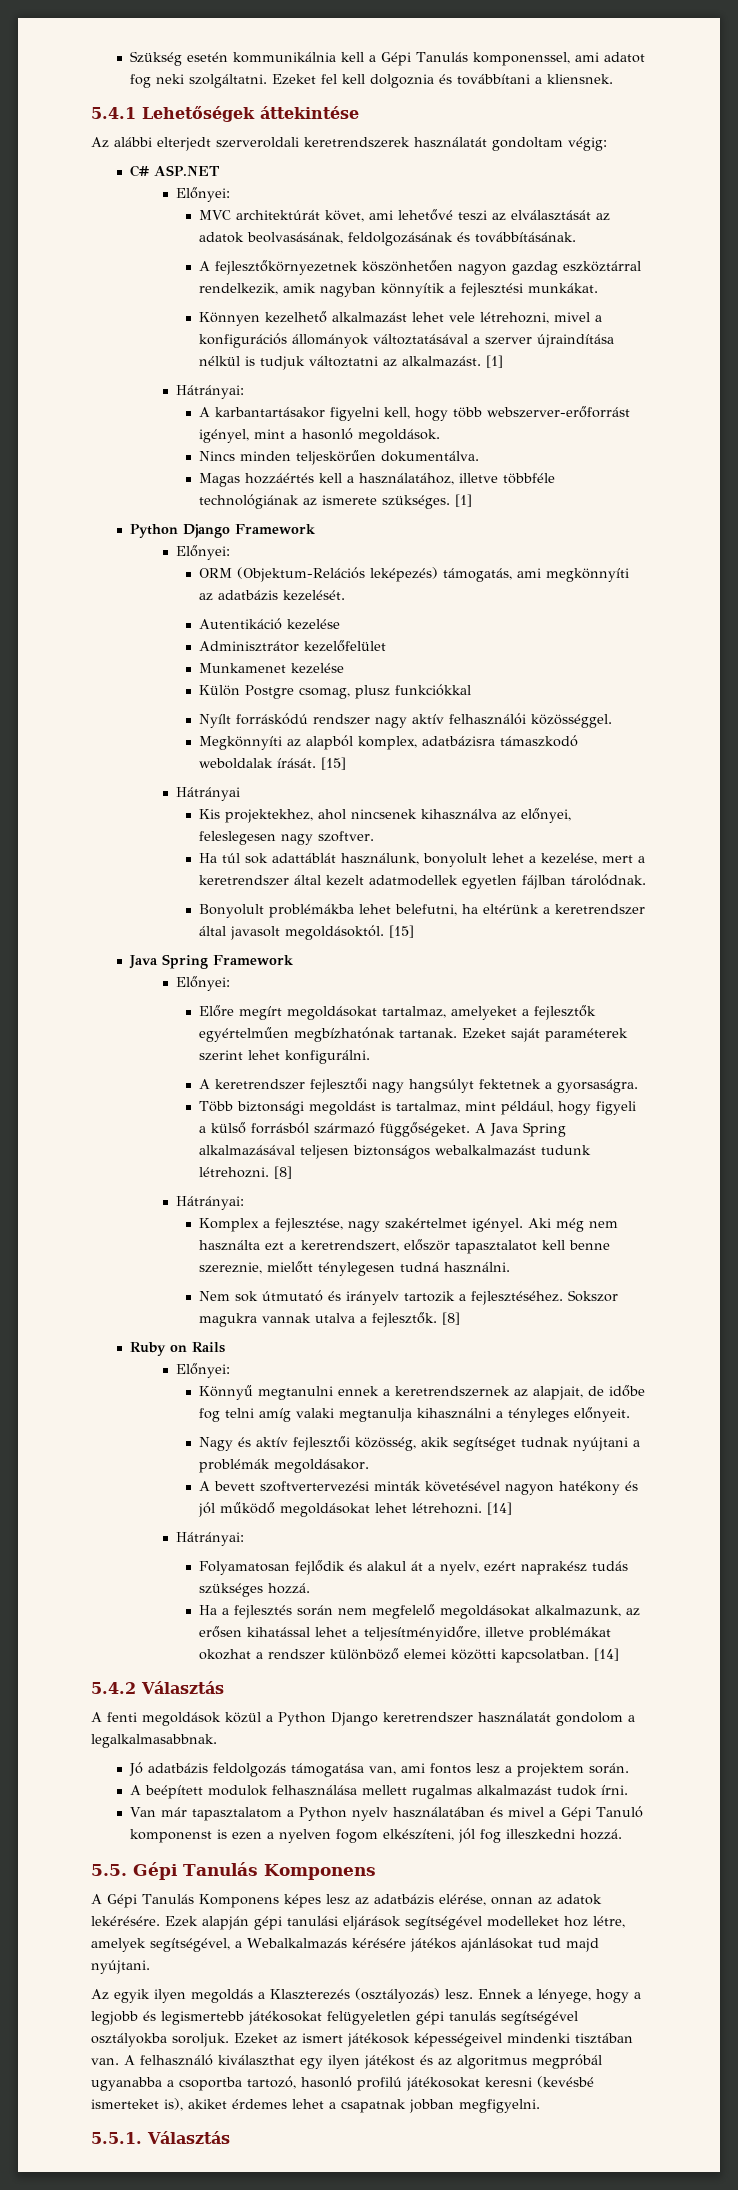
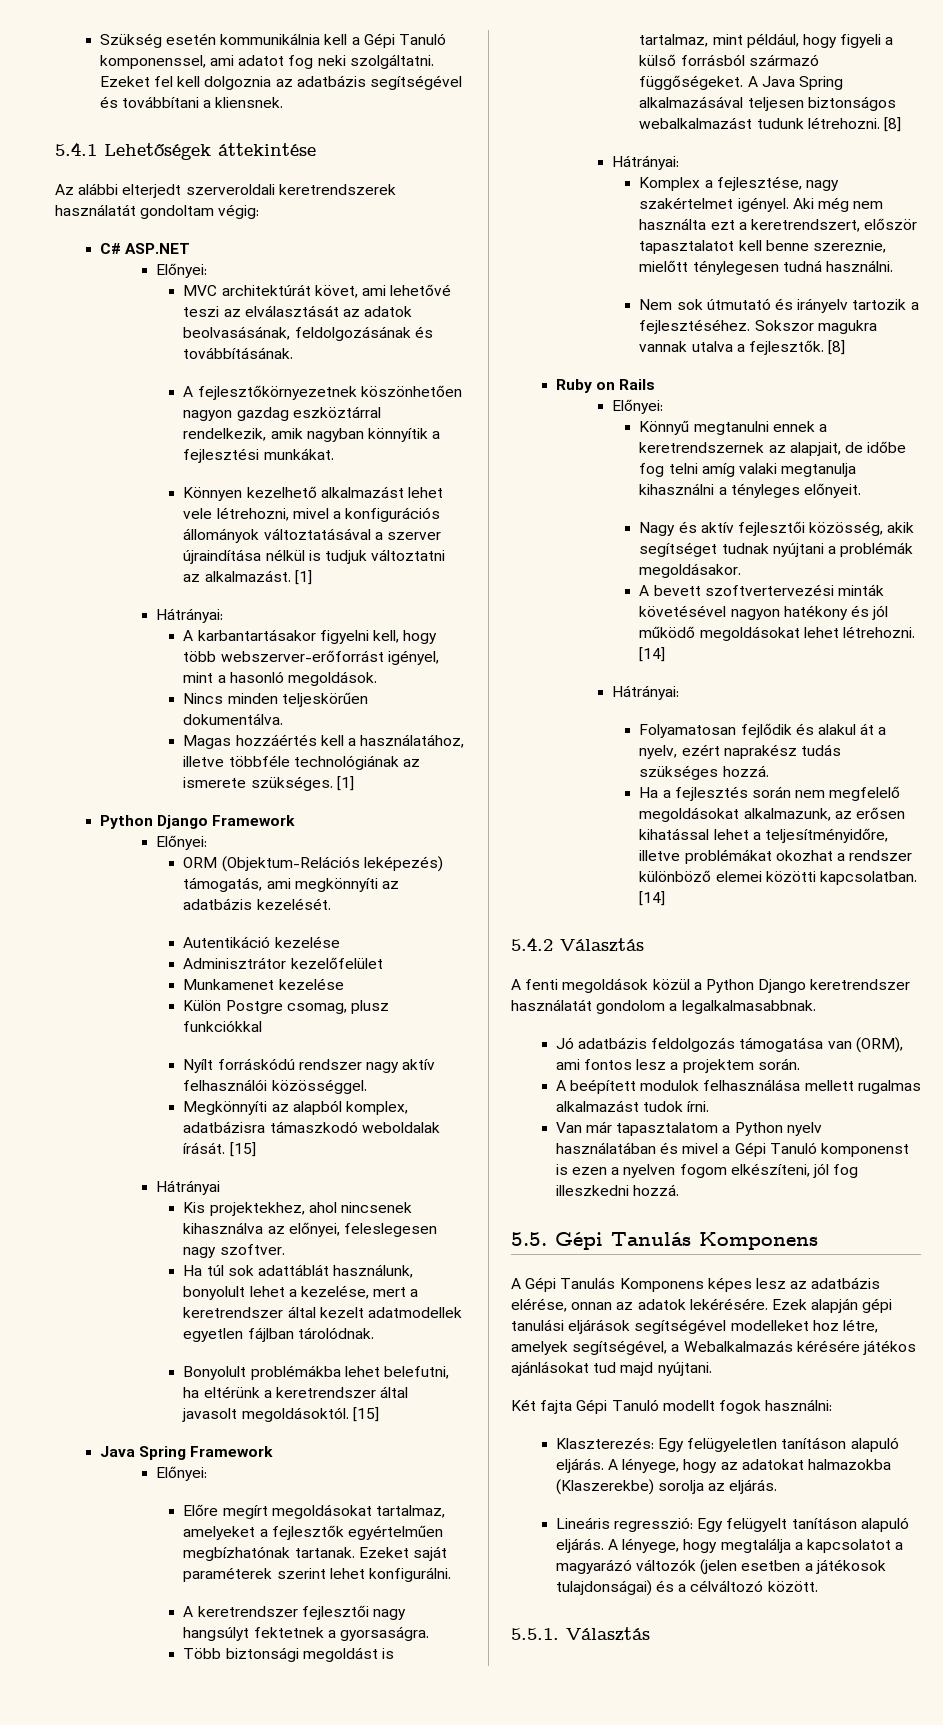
- Szükség esetén kommunikálnia kell a Gépi Tanulás komponenssel, ami adatot fog neki szolgáltatni.
+ Szükség esetén kommunikálnia kell a Gépi Tanuló komponenssel, ami adatot fog neki szolgáltatni.
- Ezeket fel kell dolgoznia és továbbítani a kliensnek.
+ Ezeket fel kell dolgoznia az adatbázis segítségével és továbbítani a kliensnek.
- Jó adatbázis feldolgozás támogatása van, ami fontos lesz a projektem során.
+ Jó adatbázis feldolgozás támogatása van (ORM), ami fontos lesz a projektem során.
- Az egyik ilyen megoldás a Klaszterezés (osztályozás) lesz. Ennek a lényege, hogy a legjobb és legismertebb játékosokat felügyeletlen gépi tanulás segítségével osztályokba soroljuk. Ezeket az ismert játékosok képességeivel mindenki tisztában van. A felhasználó kiválaszthat egy ilyen játékost és az algoritmus megpróbál ugyanabba a csoportba tartozó, hasonló profilú játékosokat keresni (kevésbé ismerteket is), akiket érdemes lehet a csapatnak jobban megfigyelni.
+ Két fajta Gépi Tanuló modellt fogok használni:
+ Klaszterezés: Egy felügyeletlen tanításon alapuló eljárás. A lényege, hogy az adatokat halmazokba (Klaszerekbe) sorolja az eljárás.
+ Lineáris regresszió: Egy felügyelt tanításon alapuló eljárás. A lényege, hogy megtalálja a kapcsolatot a magyarázó változók (jelen esetben a játékosok tulajdonságai) és a célváltozó között.

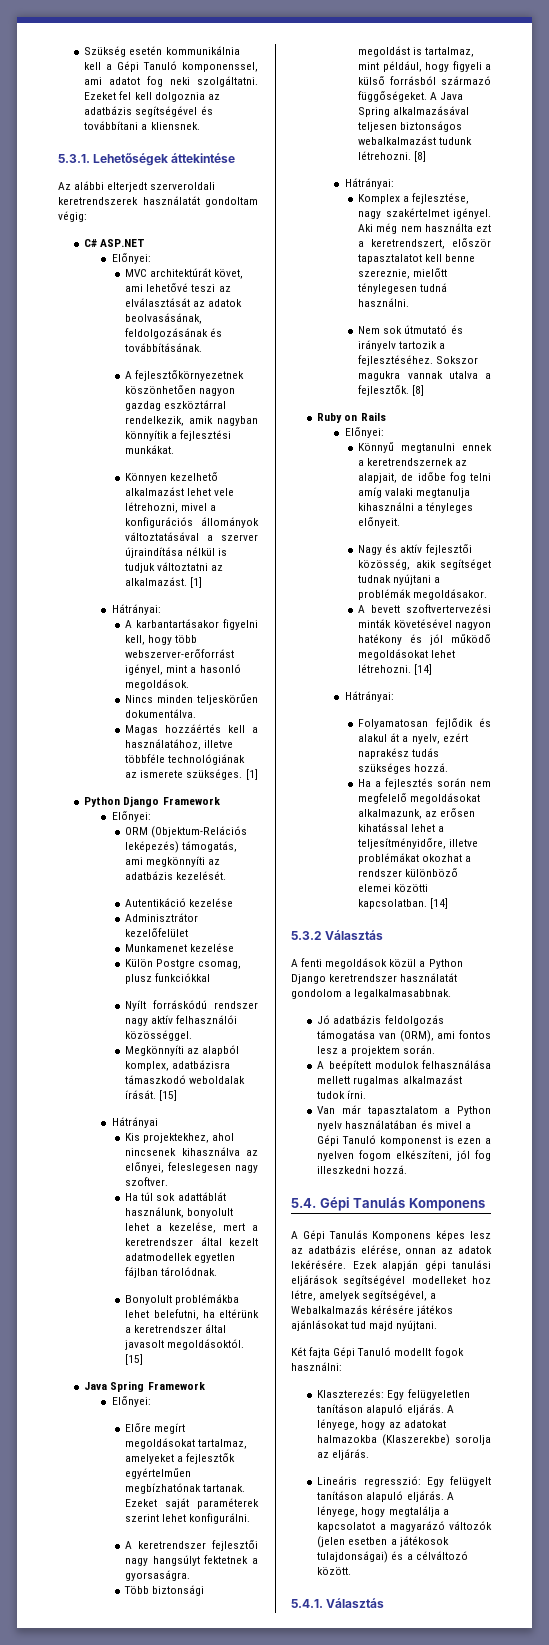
- 5.4.1 Lehetőségek áttekintése
+ 5.3.1. Lehetőségek áttekintése
- 5.4.2 Választás
+ 5.3.2 Választás
- 5.5. Gépi Tanulás Komponens
+ 5.4. Gépi Tanulás Komponens
- 5.5.1. Választás
+ 5.4.1. Választás

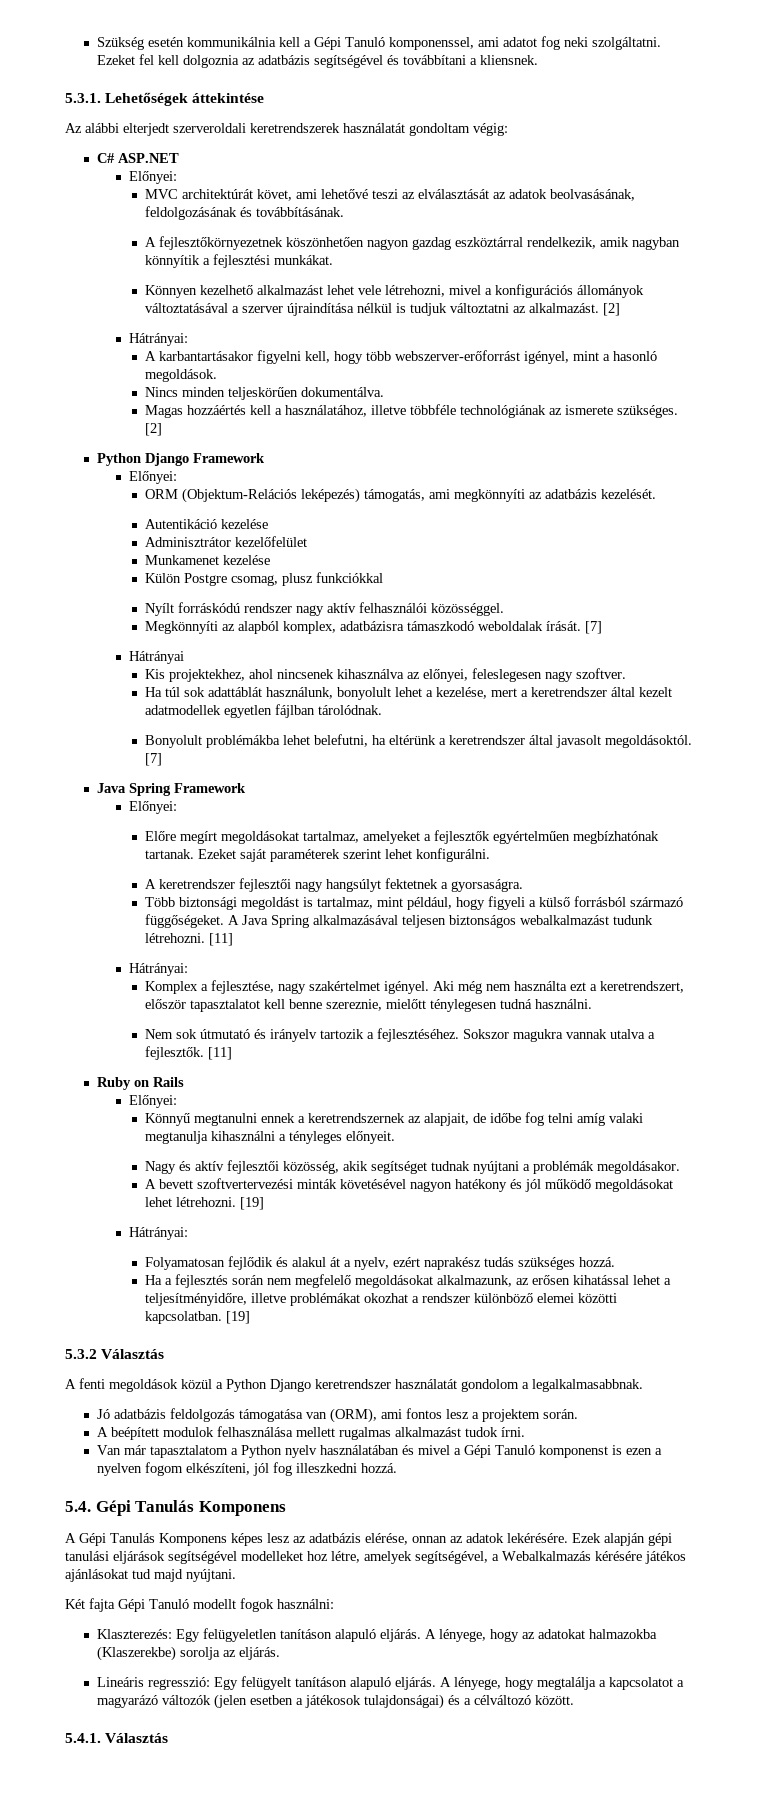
- Könnyen kezelhető alkalmazást lehet vele létrehozni, mivel a konfigurációs állományok változtatásával a szerver újraindítása nélkül is tudjuk változtatni az alkalmazást. [1]
+ Könnyen kezelhető alkalmazást lehet vele létrehozni, mivel a konfigurációs állományok változtatásával a szerver újraindítása nélkül is tudjuk változtatni az alkalmazást. [2]
- Magas hozzáértés kell a használatához, illetve többféle technológiának az ismerete szükséges. [1]
+ Magas hozzáértés kell a használatához, illetve többféle technológiának az ismerete szükséges. [2]
- Megkönnyíti az alapból komplex, adatbázisra támaszkodó weboldalak írását. [15]
+ Megkönnyíti az alapból komplex, adatbázisra támaszkodó weboldalak írását. [7]
- Bonyolult problémákba lehet belefutni, ha eltérünk a keretrendszer által javasolt megoldásoktól. [15]
+ Bonyolult problémákba lehet belefutni, ha eltérünk a keretrendszer által javasolt megoldásoktól. [7]
- A Java Spring alkalmazásával teljesen biztonságos webalkalmazást tudunk létrehozni. [8]
+ A Java Spring alkalmazásával teljesen biztonságos webalkalmazást tudunk létrehozni. [11]
- Sokszor magukra vannak utalva a fejlesztők. [8]
+ Sokszor magukra vannak utalva a fejlesztők. [11]
- A bevett szoftvertervezési minták követésével nagyon hatékony és jól működő megoldásokat lehet létrehozni. [14]
+ A bevett szoftvertervezési minták követésével nagyon hatékony és jól működő megoldásokat lehet létrehozni. [19]
- Ha a fejlesztés során nem megfelelő megoldásokat alkalmazunk, az erősen kihatással lehet a teljesítményidőre, illetve problémákat okozhat a rendszer különböző elemei közötti kapcsolatban. [14]
+ Ha a fejlesztés során nem megfelelő megoldásokat alkalmazunk, az erősen kihatással lehet a teljesítményidőre, illetve problémákat okozhat a rendszer különböző elemei közötti kapcsolatban. [19]

